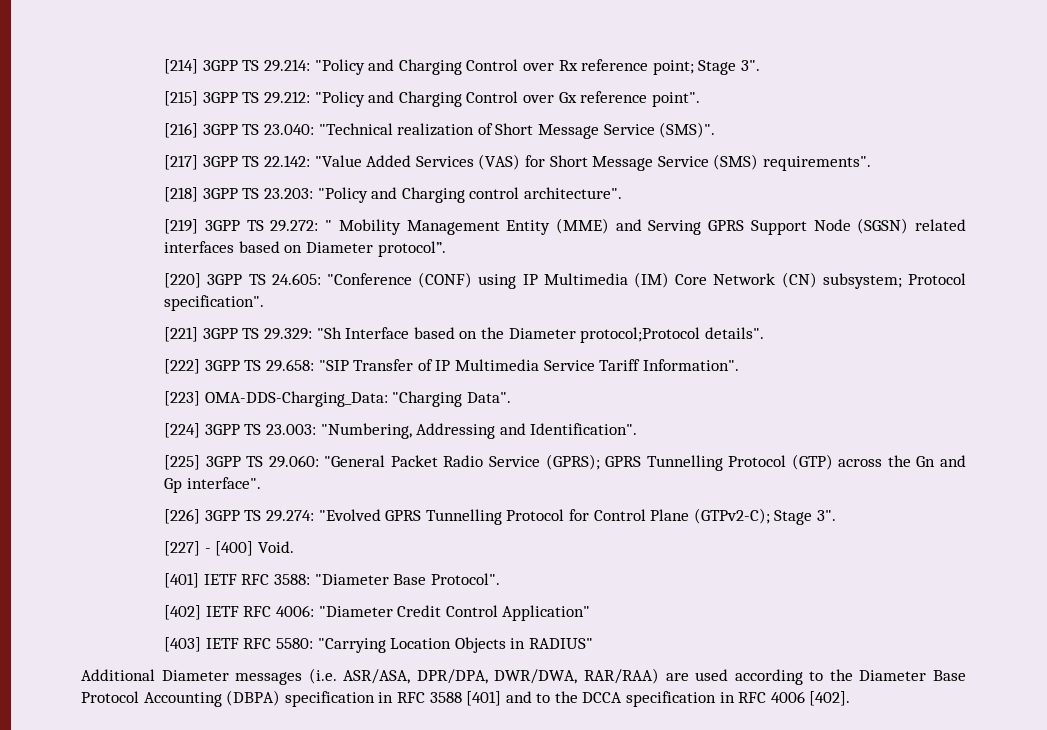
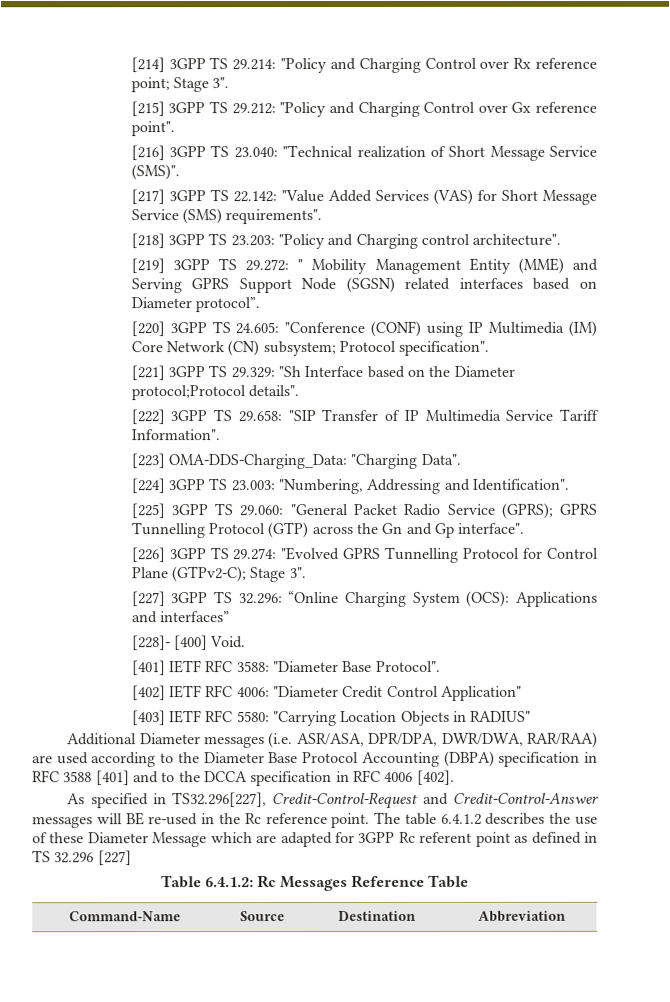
- [227] - [400] Void.
+ [227] 3GPP TS 32.296: “Online Charging System (OCS): Applications and interfaces”
+ [228]- [400] Void.
+ As specified in TS32.296[227], Credit-Control-Request and Credit-Control-Answer messages will BE re-used in the Rc reference point. The table 6.4.1.2 describes the use of these Diameter Message which are adapted for 3GPP Rc referent point as defined in TS 32.296 [227]
+ Table 6.4.1.2: Rc Messages Reference Table
+ Command-Name | Source | Destination | Abbreviation

